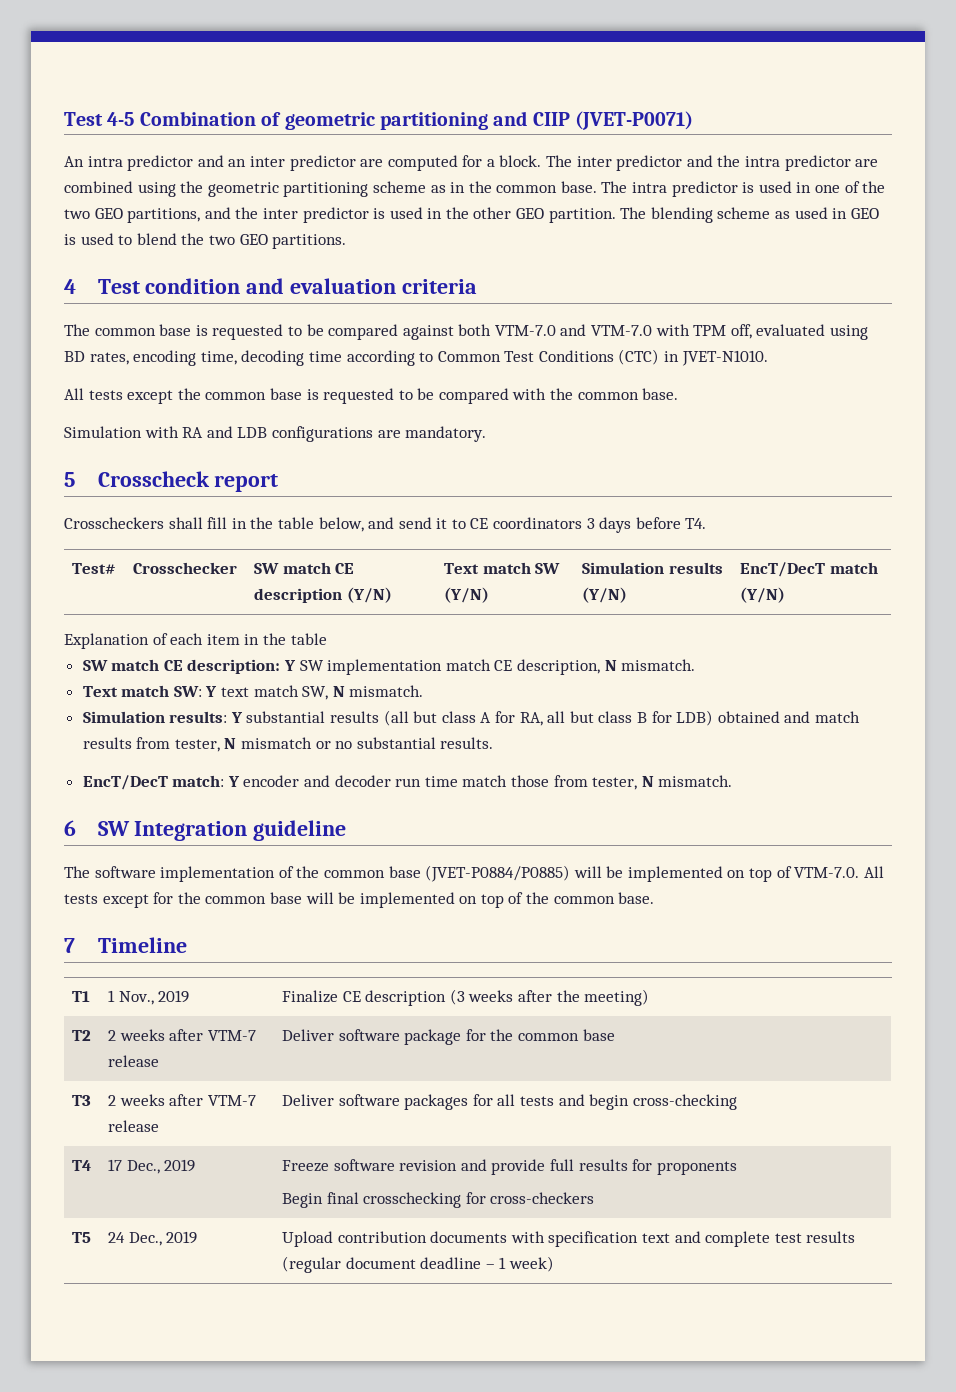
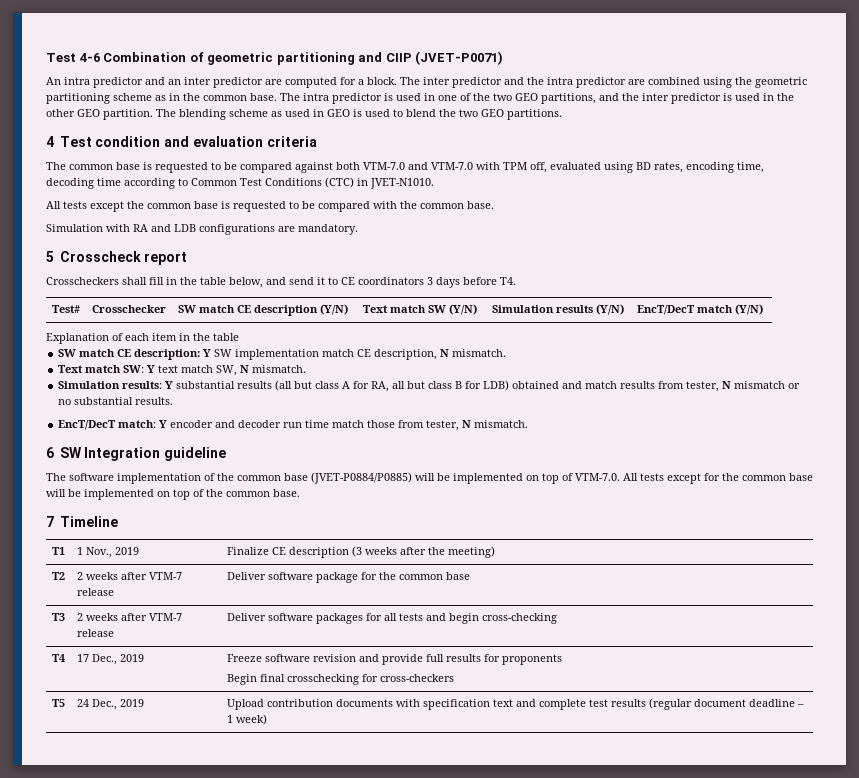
- Test 4-5 Combination of geometric partitioning and CIIP (JVET-P0071)
+ Test 4-6 Combination of geometric partitioning and CIIP (JVET-P0071)

